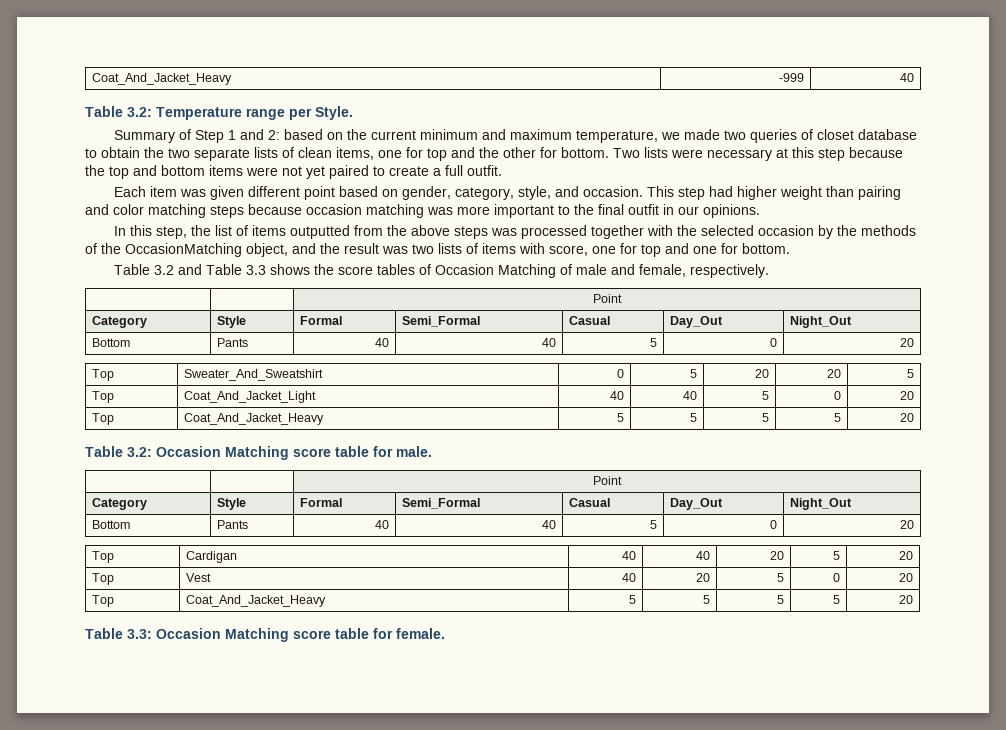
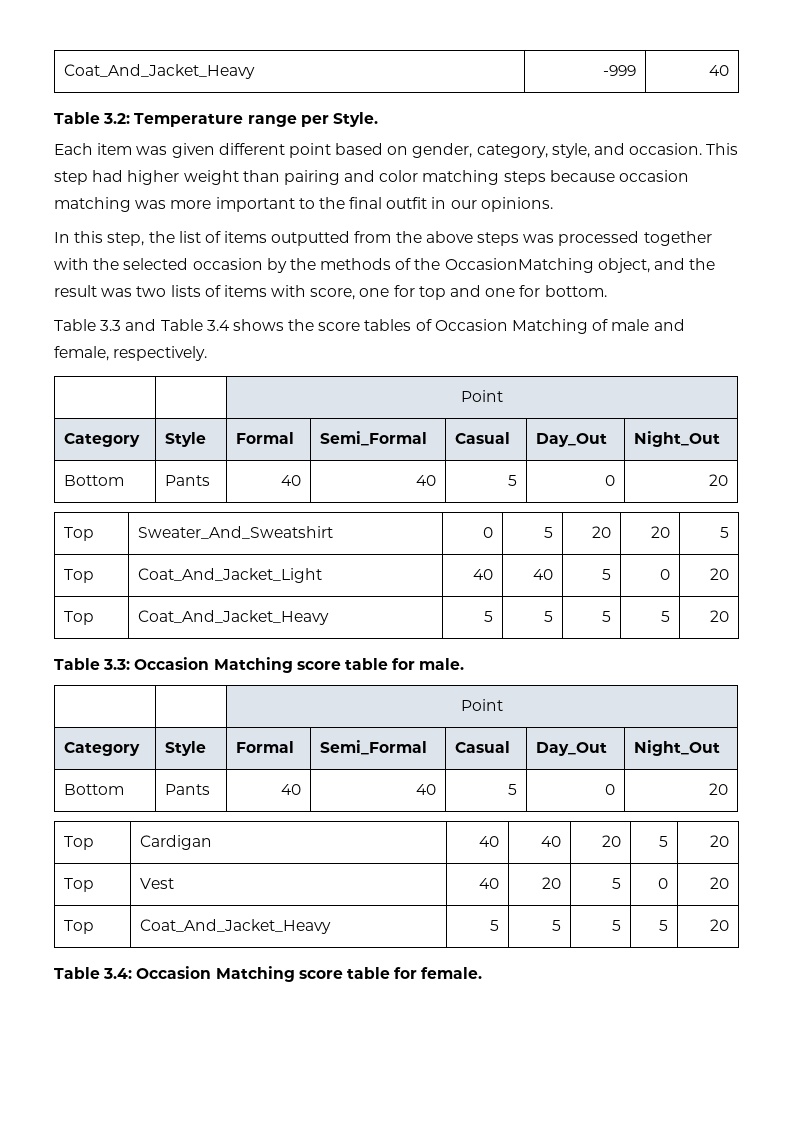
- Summary of Step 1 and 2: based on the current minimum and maximum temperature, we made two queries of closet database to obtain the two separate lists of clean items, one for top and the other for bottom. Two lists were necessary at this step because the top and bottom items were not yet paired to create a full outfit.
- Table 3.2 and Table 3.3 shows the score tables of Occasion Matching of male and female, respectively.
+ Table 3.3 and Table 3.4 shows the score tables of Occasion Matching of male and female, respectively.
- Table 3.2: Occasion Matching score table for male.
+ Table 3.3: Occasion Matching score table for male.
- Table 3.3: Occasion Matching score table for female.
+ Table 3.4: Occasion Matching score table for female.

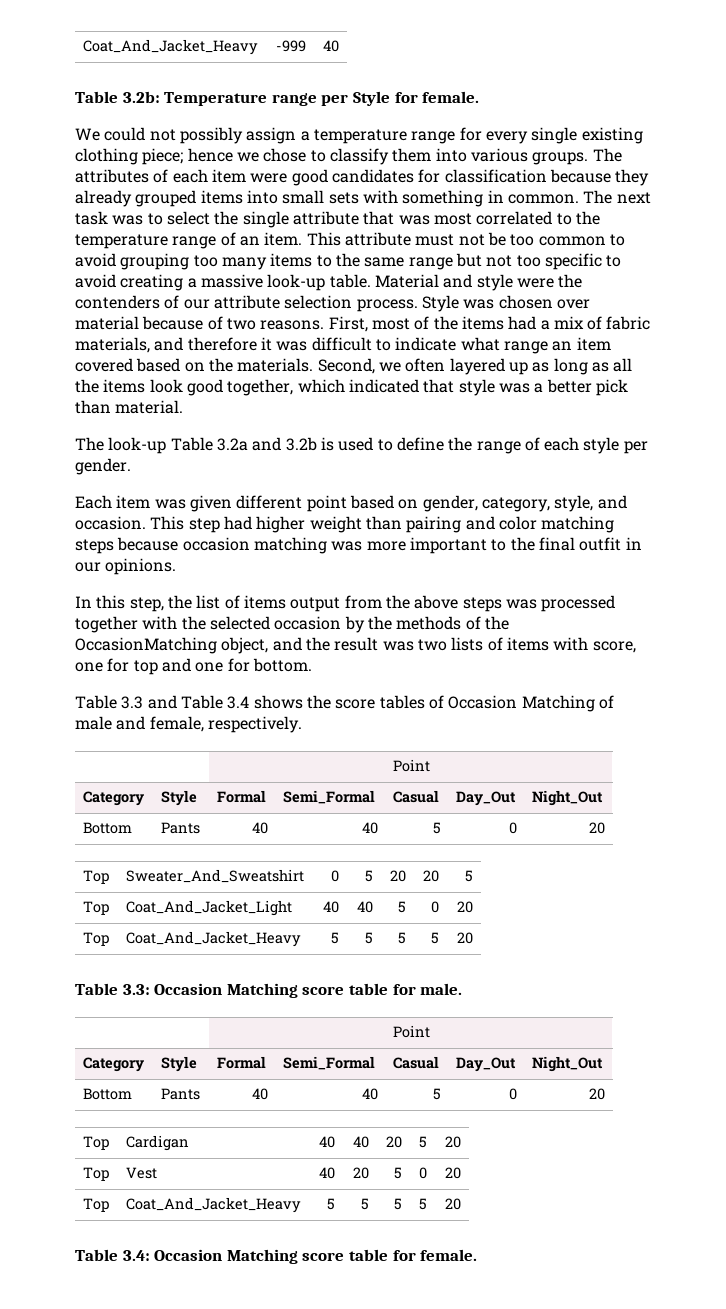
- Table 3.2: Temperature range per Style.
+ Table 3.2b: Temperature range per Style for female.
+ We could not possibly assign a temperature range for every single existing clothing piece; hence we chose to classify them into various groups. The attributes of each item were good candidates for classification because they already grouped items into small sets with something in common. The next task was to select the single attribute that was most correlated to the temperature range of an item. This attribute must not be too common to avoid grouping too many items to the same range but not too specific to avoid creating a massive look-up table. Material and style were the contenders of our attribute selection process. Style was chosen over material because of two reasons. First, most of the items had a mix of fabric materials, and therefore it was difficult to indicate what range an item covered based on the materials. Second, we often layered up as long as all the items look good together, which indicated that style was a better pick than material.
+ The look-up Table 3.2a and 3.2b is used to define the range of each style per gender.
- In this step, the list of items outputted from the above steps was processed together with the selected occasion by the methods of the OccasionMatching object, and the result was two lists of items with score, one for top and one for bottom.
+ In this step, the list of items output from the above steps was processed together with the selected occasion by the methods of the OccasionMatching object, and the result was two lists of items with score, one for top and one for bottom.

